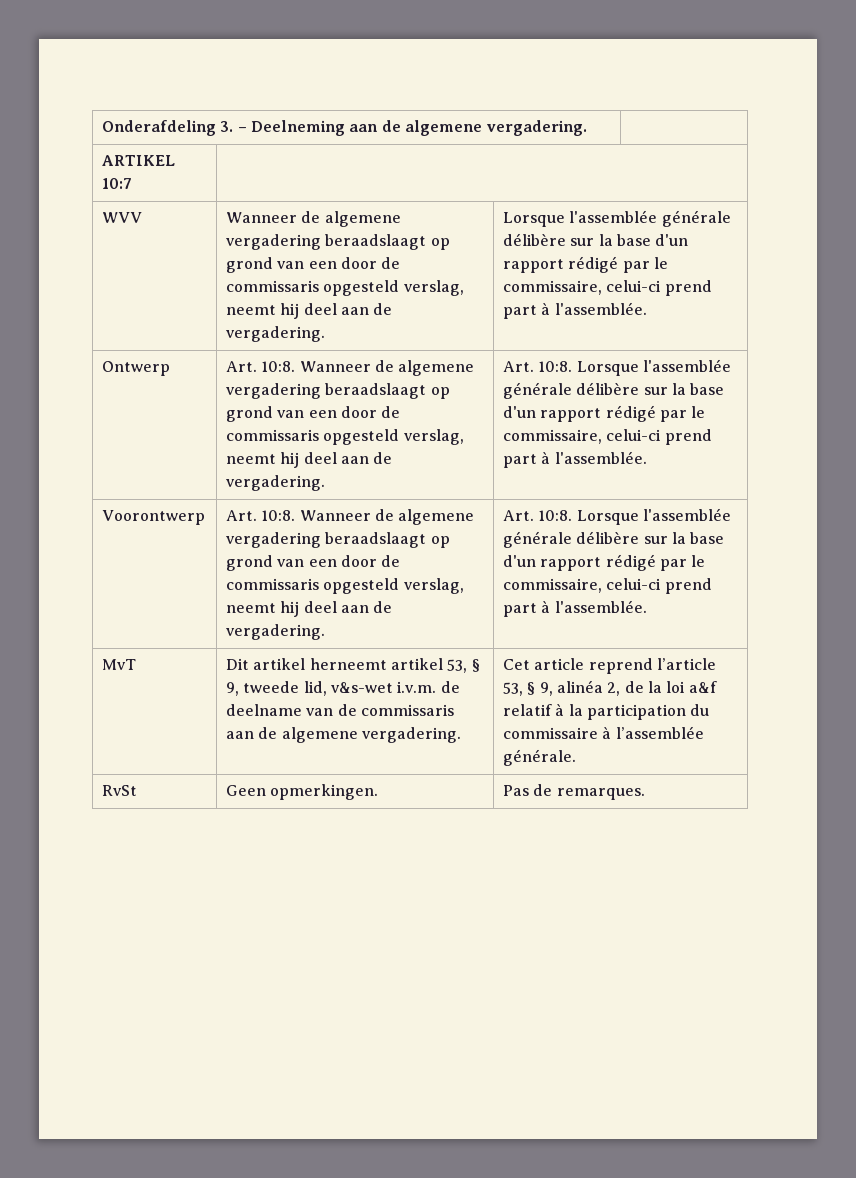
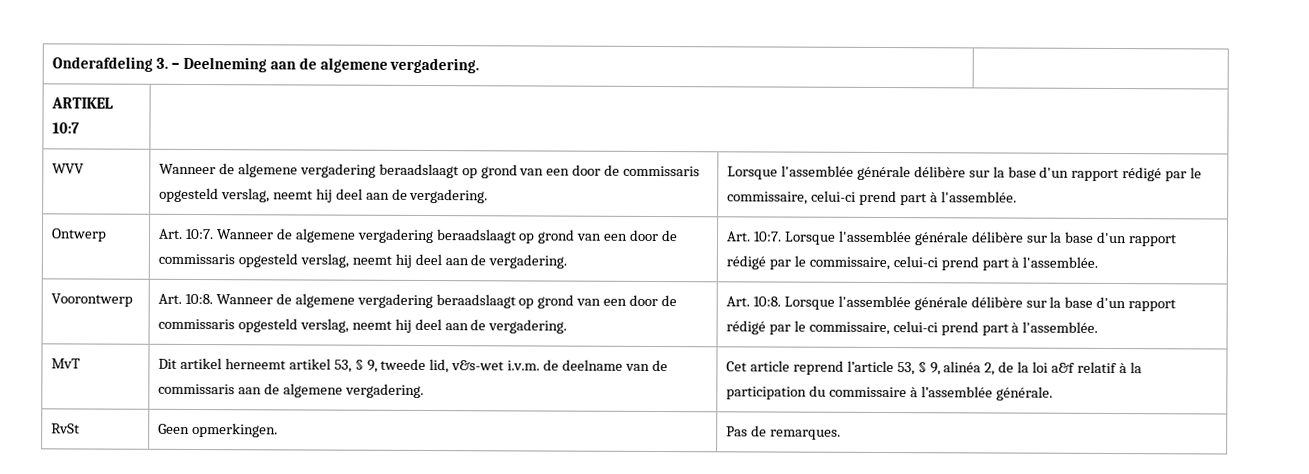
- Ontwerp | Art. 10:8. Wanneer de algemene vergadering beraadslaagt op grond van een door de commissaris opgesteld verslag, neemt hij deel aan de vergadering. | Art. 10:8.
+ Ontwerp | Art. 10:7. Wanneer de algemene vergadering beraadslaagt op grond van een door de commissaris opgesteld verslag, neemt hij deel aan de vergadering. | Art. 10:7.

